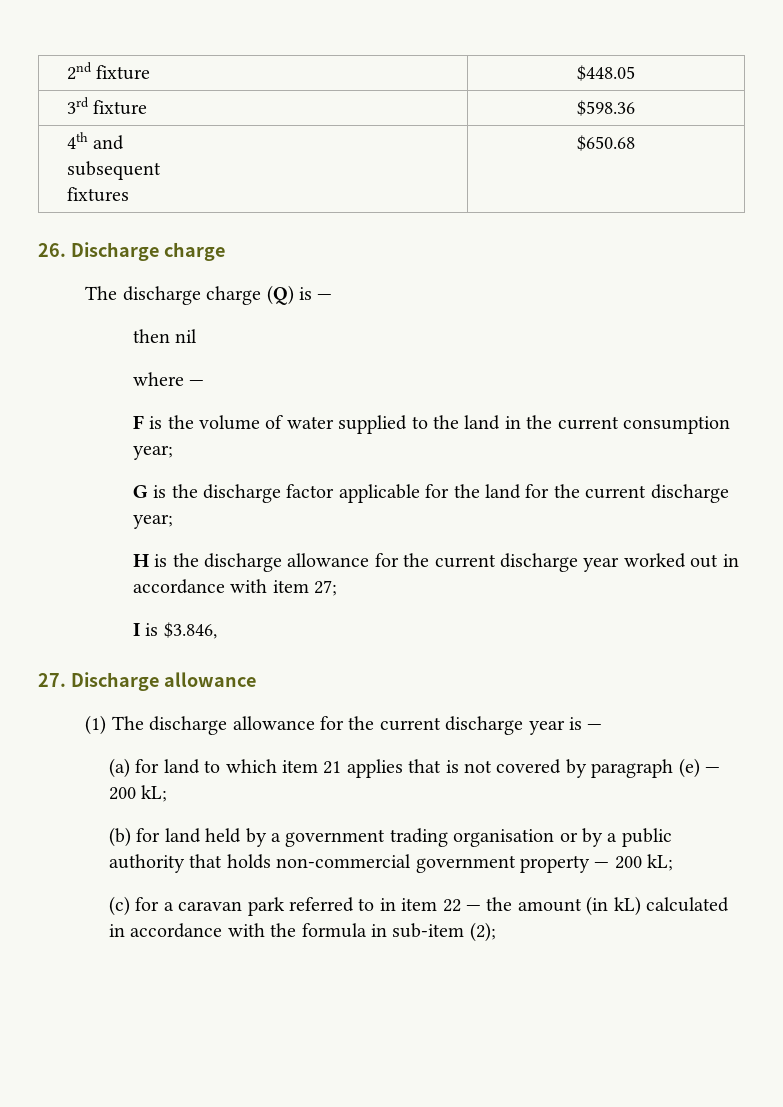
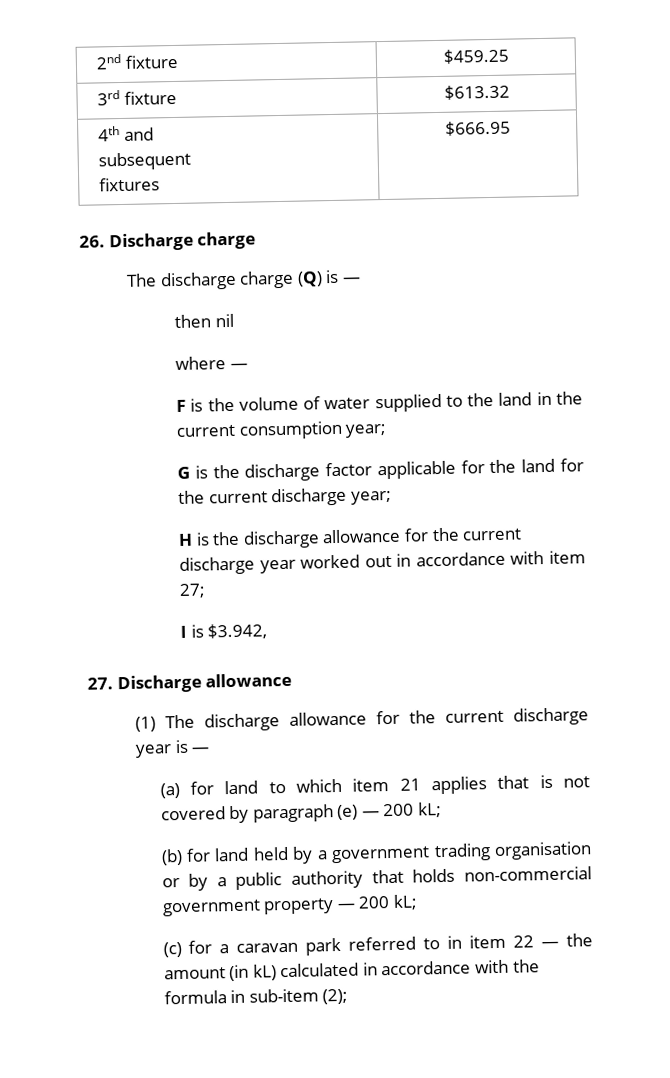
- 2nd fixture | $448.05
+ 2nd fixture | $459.25
- 3rd fixture | $598.36
+ 3rd fixture | $613.32
  4th and
  subsequent
- fixtures | $650.68
+ fixtures | $666.95
- I is $3.846,
+ I is $3.942,

